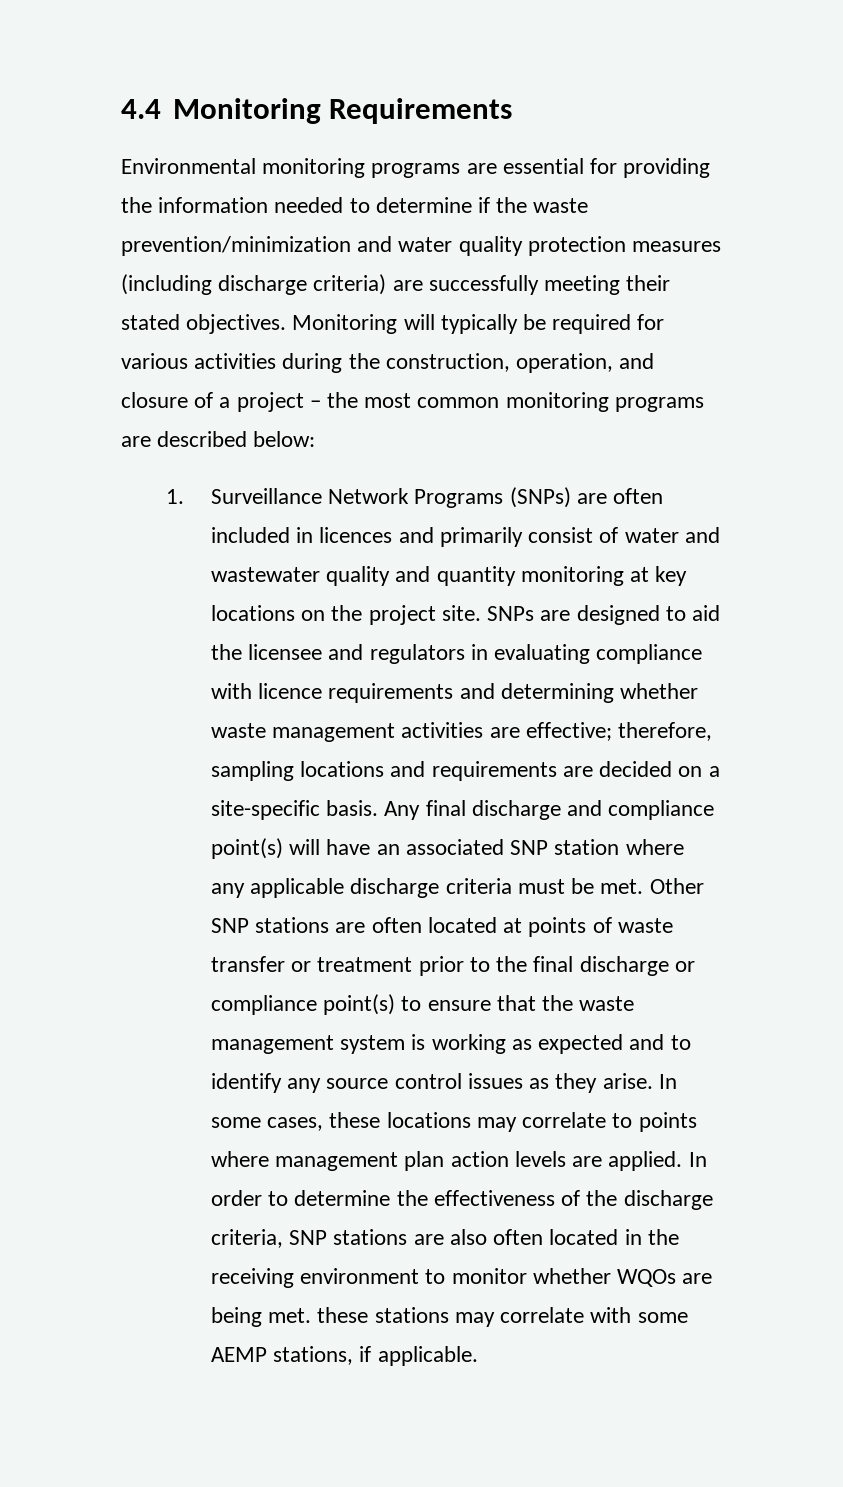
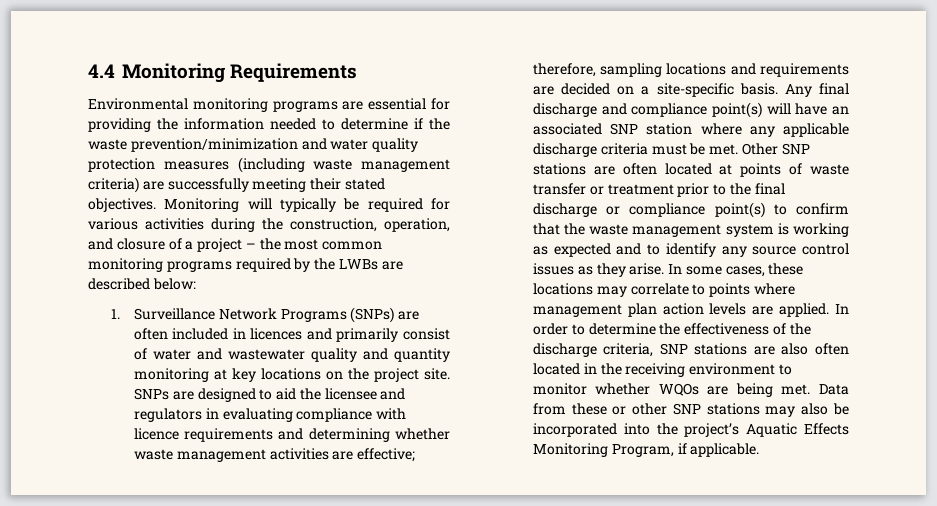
- Environmental monitoring programs are essential for providing the information needed to determine if the waste prevention/minimization and water quality protection measures (including discharge criteria) are successfully meeting their stated objectives.
+ Environmental monitoring programs are essential for providing the information needed to determine if the waste prevention/minimization and water quality protection measures (including waste management criteria) are successfully meeting their stated objectives.
- Monitoring will typically be required for various activities during the construction, operation, and closure of a project – the most common monitoring programs are described below:
+ Monitoring will typically be required for various activities during the construction, operation, and closure of a project – the most common monitoring programs required by the LWBs are described below:
- Other SNP stations are often located at points of waste transfer or treatment prior to the final discharge or compliance point(s) to ensure that the waste management system is working as expected and to identify any source control issues as they arise.
+ Other SNP stations are often located at points of waste transfer or treatment prior to the final discharge or compliance point(s) to confirm that the waste management system is working as expected and to identify any source control issues as they arise.
- In order to determine the effectiveness of the discharge criteria, SNP stations are also often located in the receiving environment to monitor whether WQOs are being met. these stations may correlate with some AEMP stations, if applicable.
+ In order to determine the effectiveness of the discharge criteria, SNP stations are also often located in the receiving environment to monitor whether WQOs are being met. Data from these or other SNP stations may also be incorporated into the project’s Aquatic Effects Monitoring Program, if applicable.

